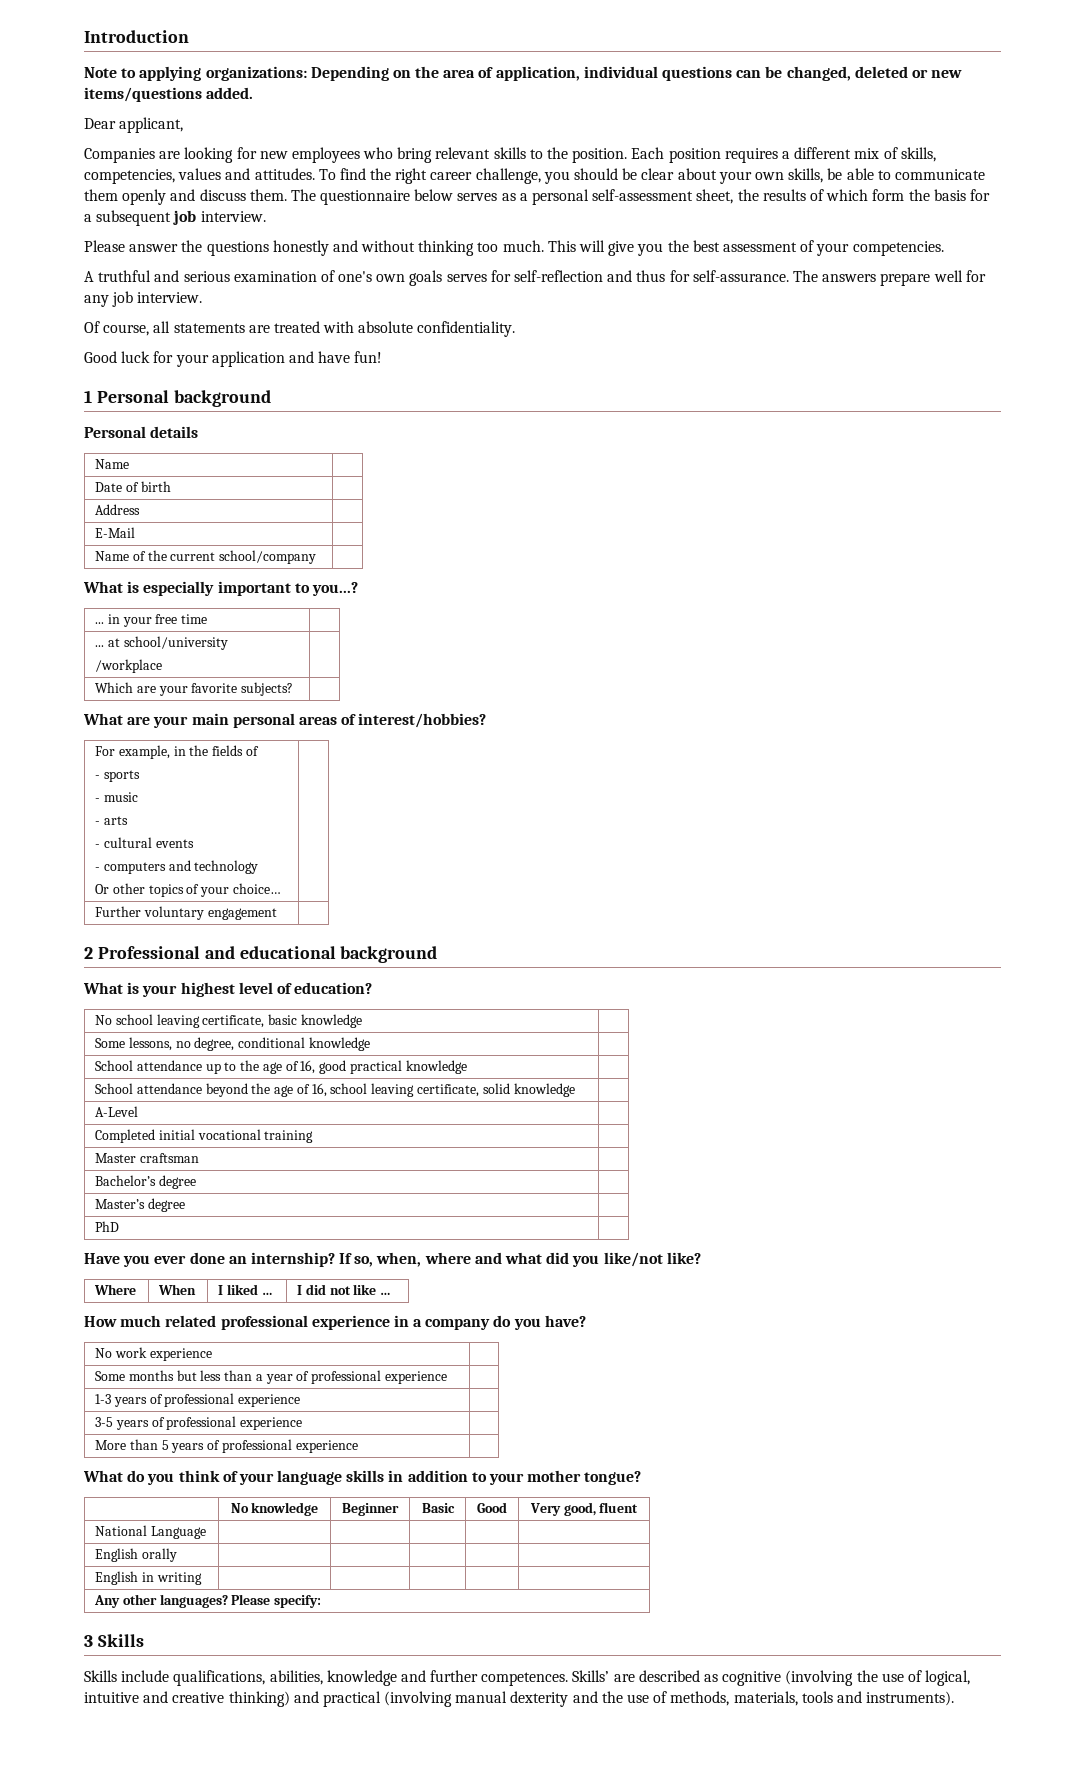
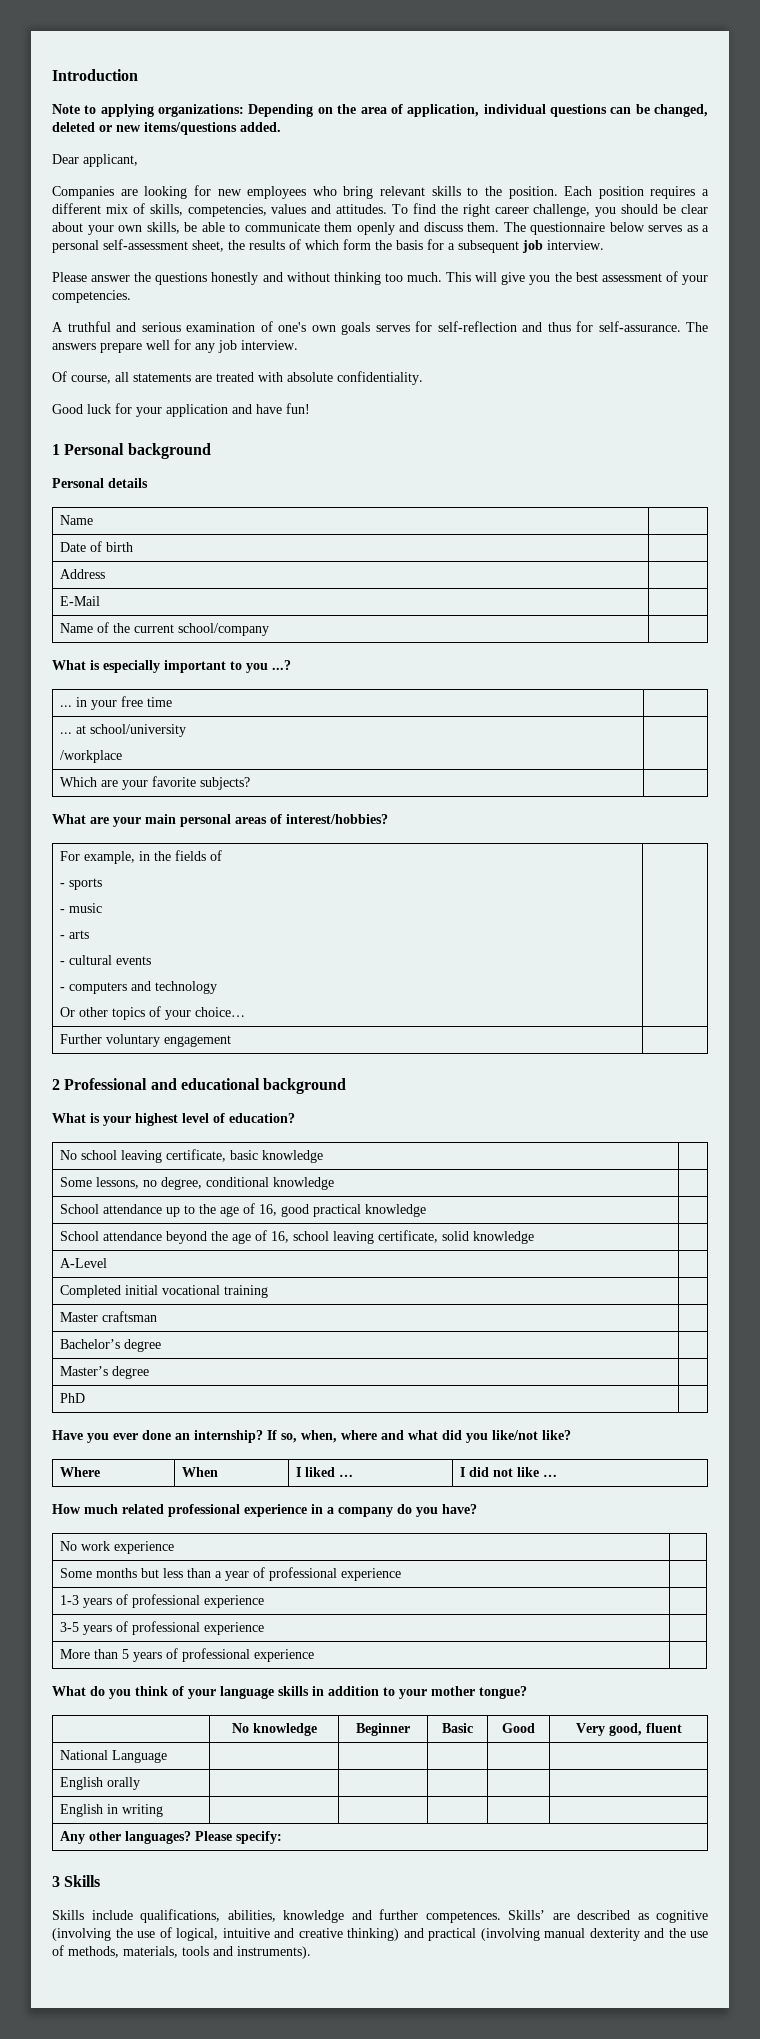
- What is especially important to you...?
+ What is especially important to you ...?

